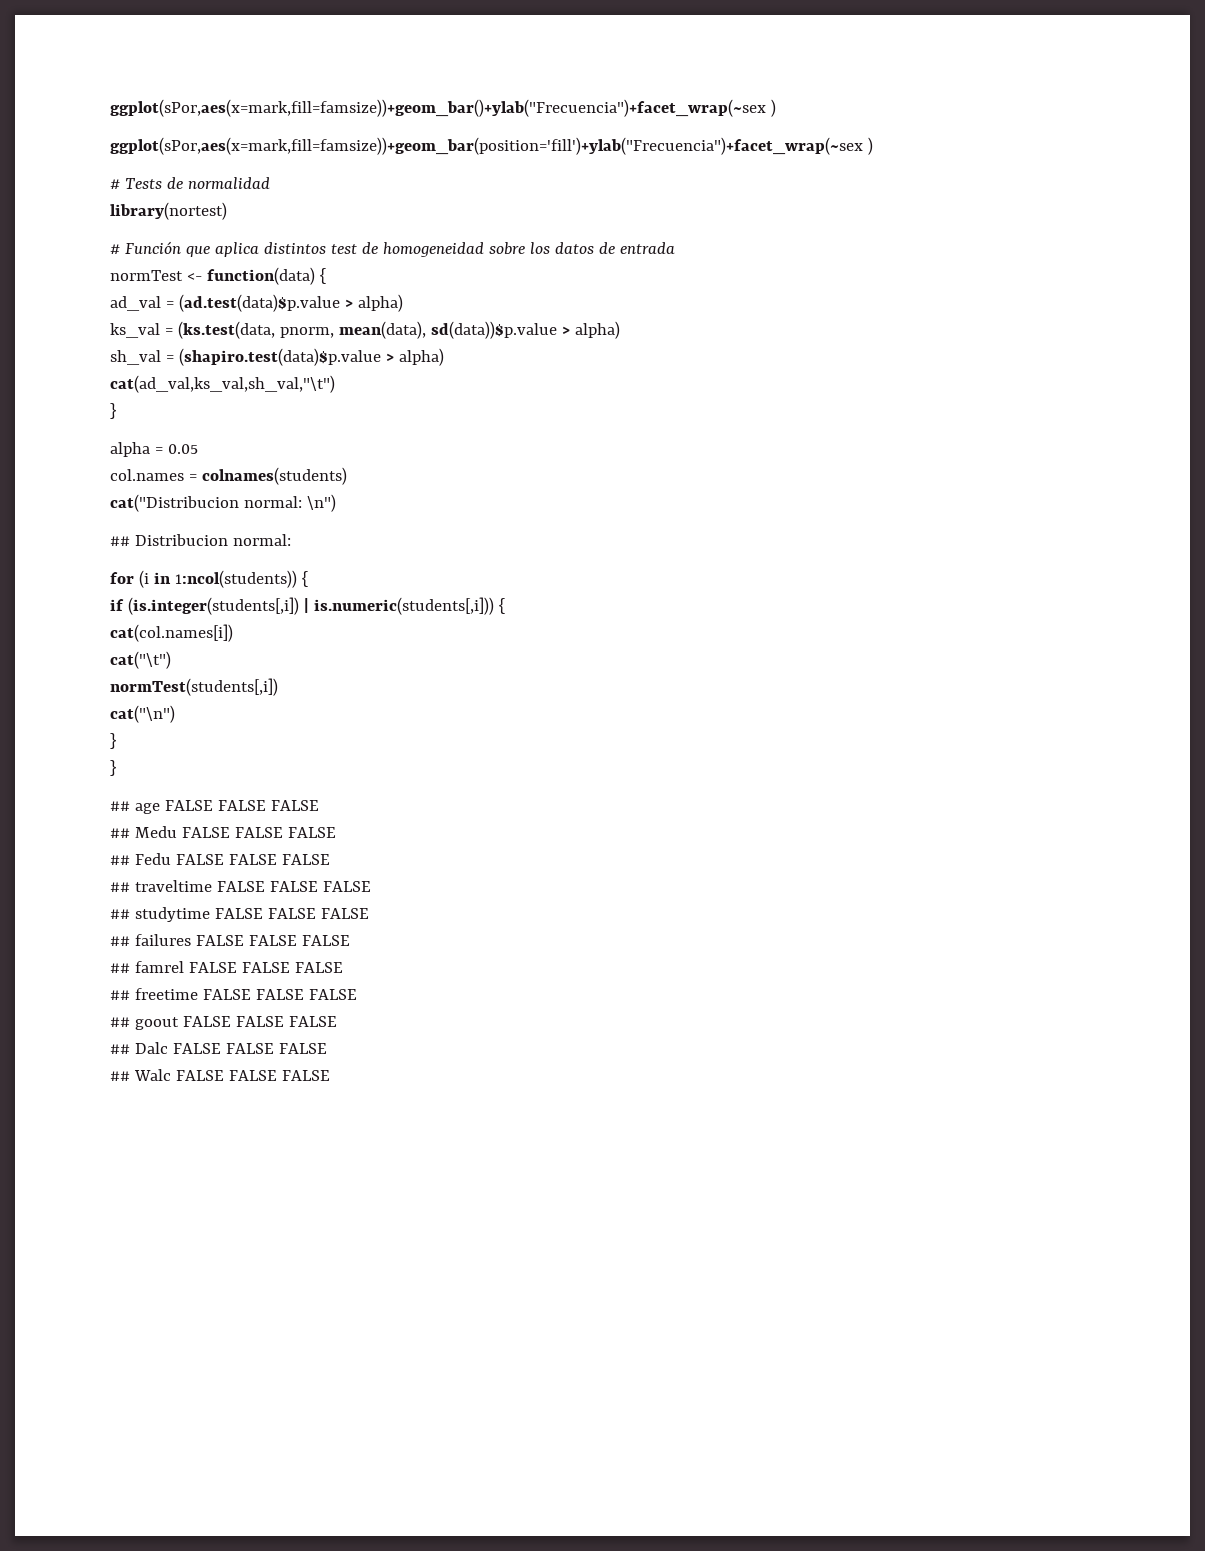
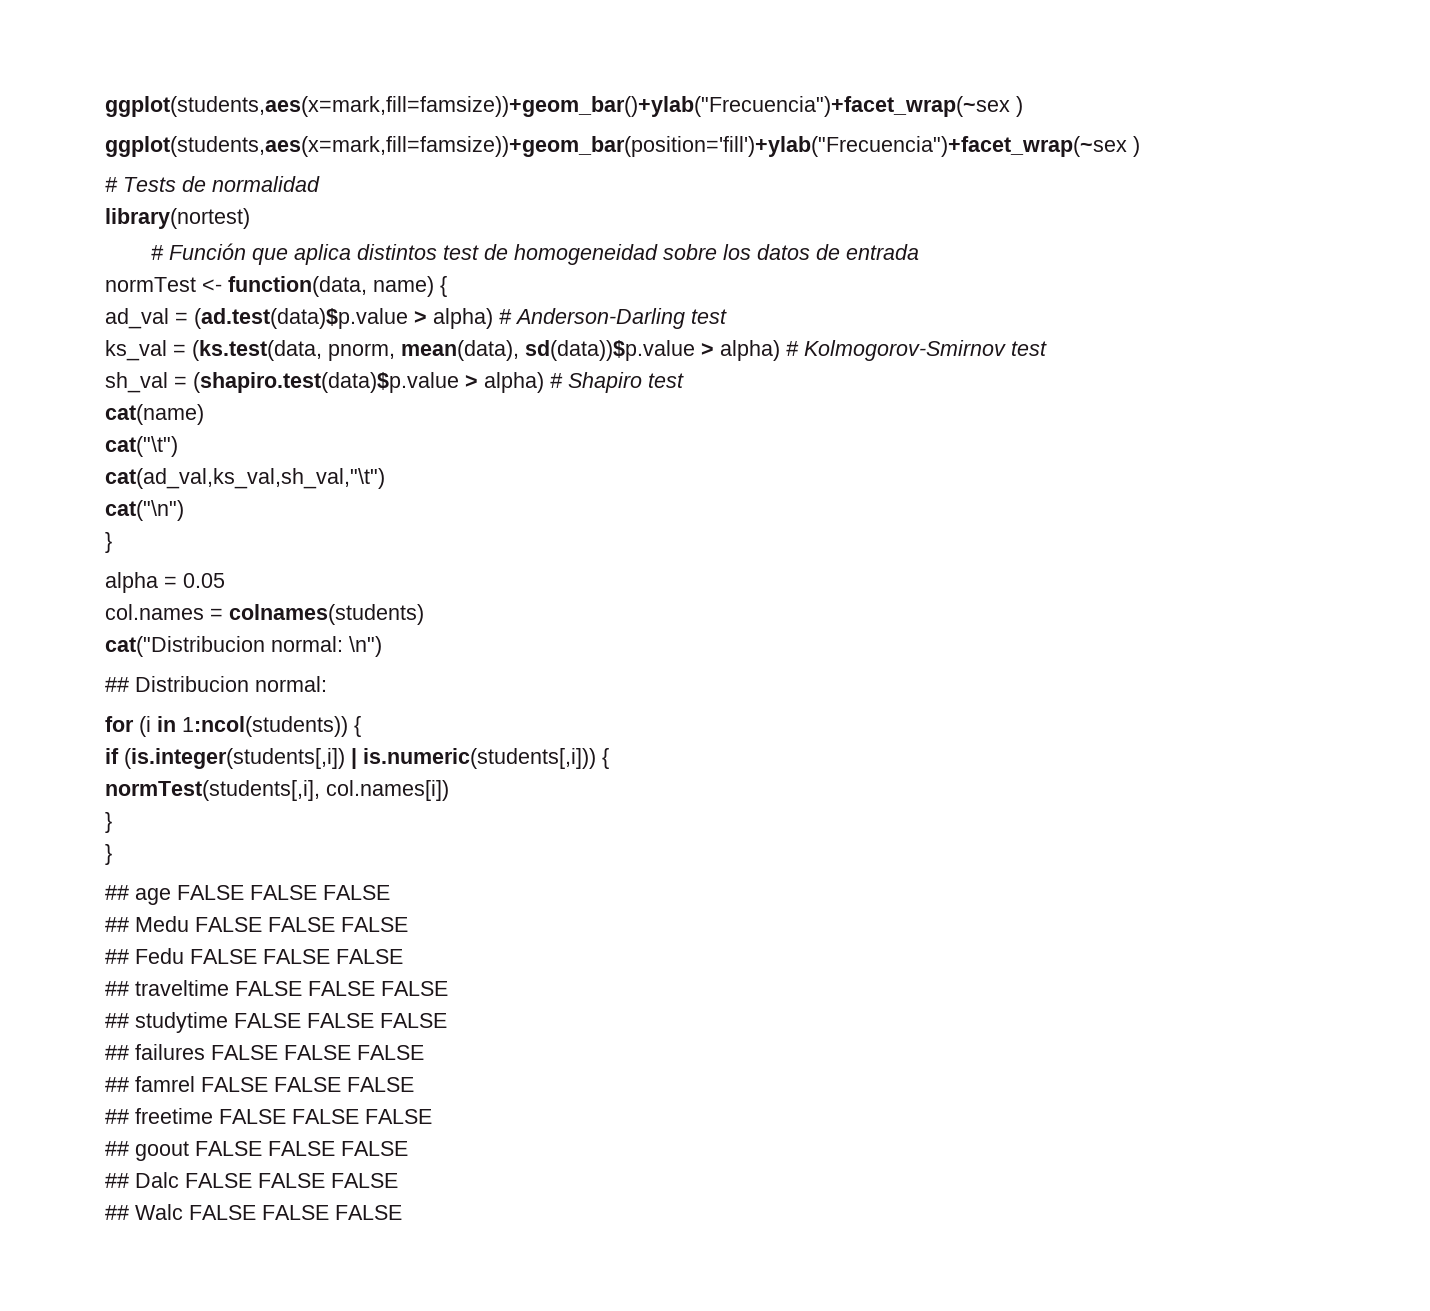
- ggplot(sPor,aes(x=mark,fill=famsize))+geom_bar()+ylab("Frecuencia")+facet_wrap(~sex )
- ggplot(sPor,aes(x=mark,fill=famsize))+geom_bar(position='fill')+ylab("Frecuencia")+facet_wrap(~sex )
+ ggplot(students,aes(x=mark,fill=famsize))+geom_bar()+ylab("Frecuencia")+facet_wrap(~sex )
+ ggplot(students,aes(x=mark,fill=famsize))+geom_bar(position='fill')+ylab("Frecuencia")+facet_wrap(~sex )
- normTest <- function(data) {
+ normTest <- function(data, name) {
- ad_val = (ad.test(data)$p.value > alpha)
+ ad_val = (ad.test(data)$p.value > alpha) # Anderson-Darling test
- ks_val = (ks.test(data, pnorm, mean(data), sd(data))$p.value > alpha)
+ ks_val = (ks.test(data, pnorm, mean(data), sd(data))$p.value > alpha) # Kolmogorov-Smirnov test
- sh_val = (shapiro.test(data)$p.value > alpha)
+ sh_val = (shapiro.test(data)$p.value > alpha) # Shapiro test
+ cat(name)
+ cat("\t")
+ cat("\n")
- cat(col.names[i])
- cat("\t")
- normTest(students[,i])
- cat("\n")
+ normTest(students[,i], col.names[i])

